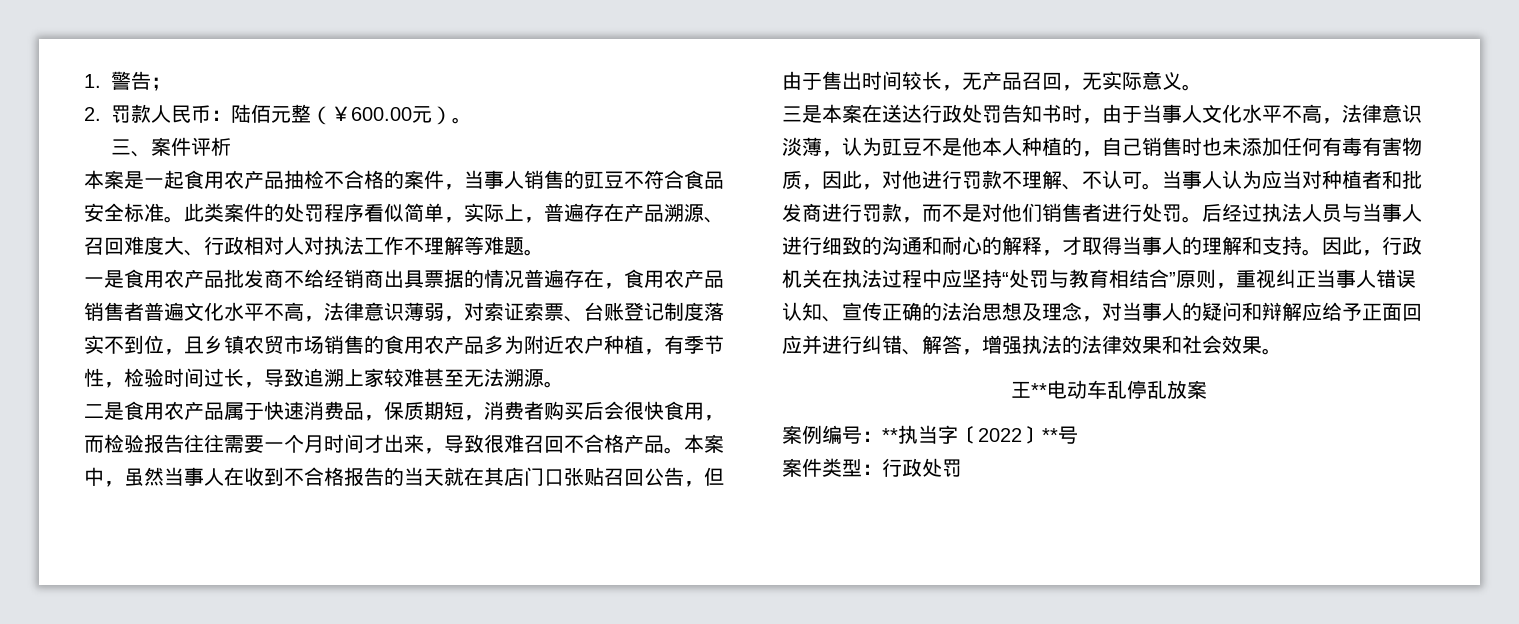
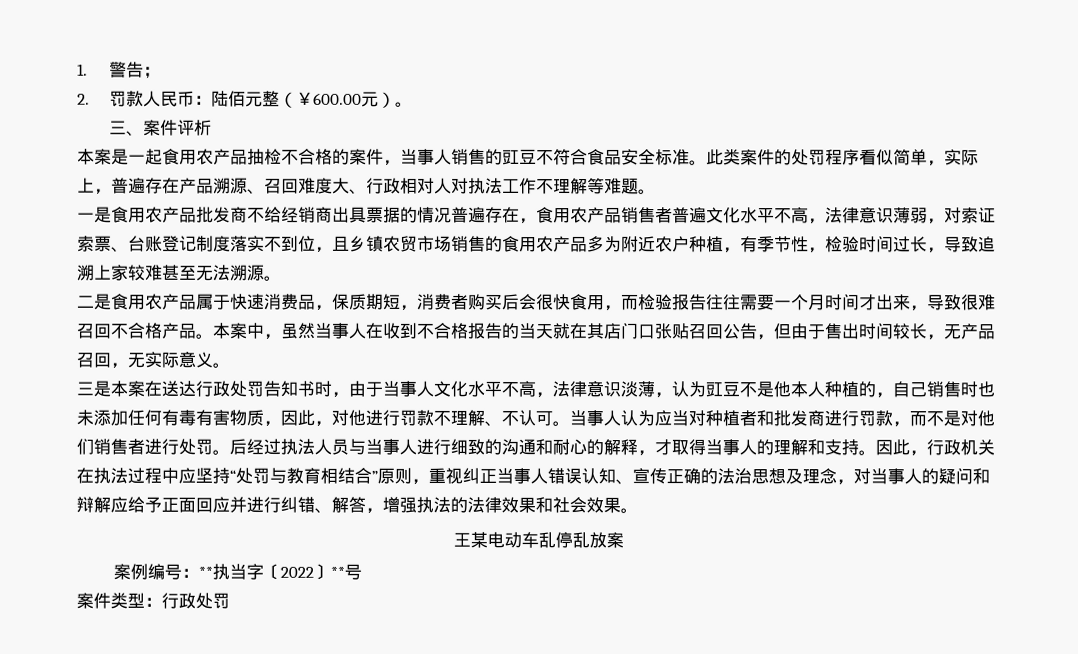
- 王**电动车乱停乱放案
+ 王某电动车乱停乱放案

